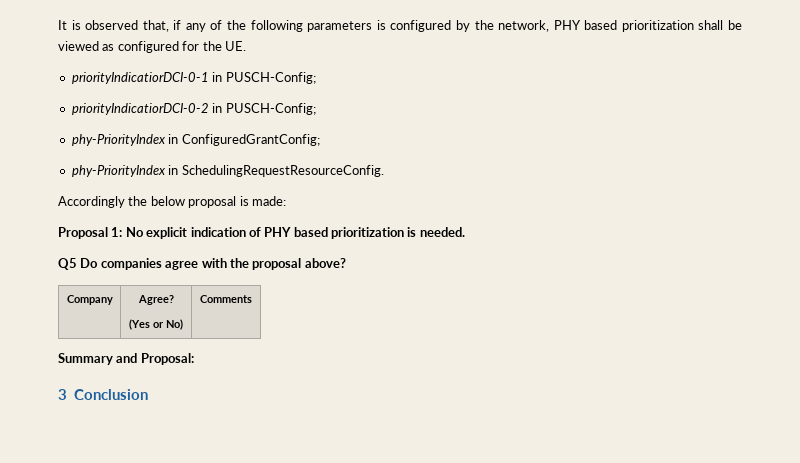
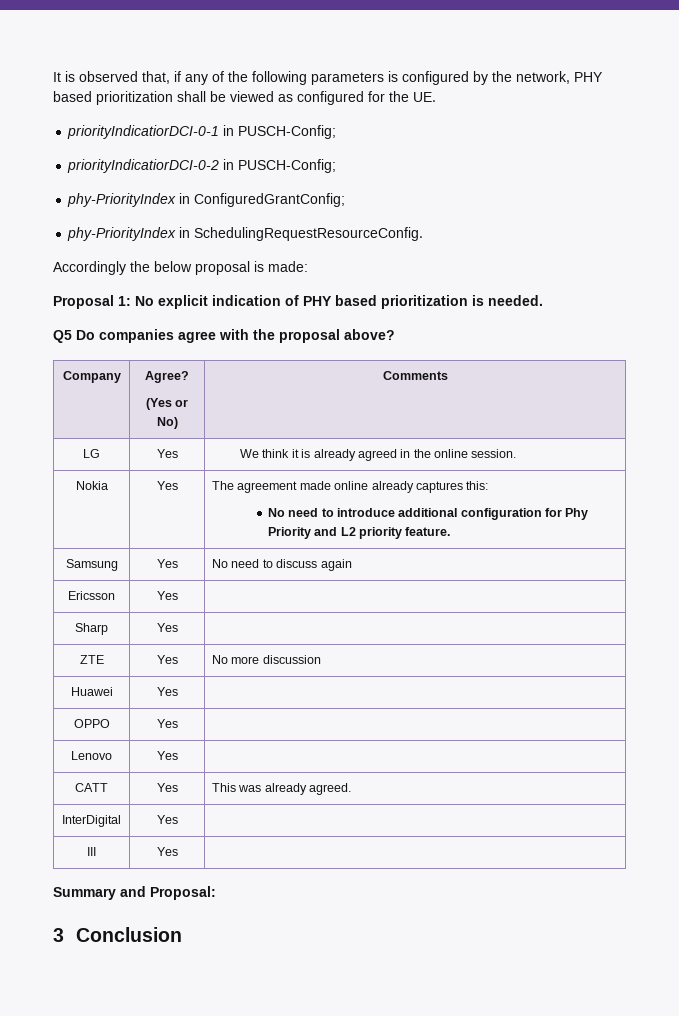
+ LG | Yes | We think it is already agreed in the online session.
+ Nokia | Yes | The agreement made online already captures this:
+ No need to introduce additional configuration for Phy Priority and L2 priority feature.
+ Samsung | Yes | No need to discuss again
+ Ericsson | Yes |
+ Sharp | Yes |
+ ZTE | Yes | No more discussion
+ Huawei | Yes |
+ OPPO | Yes |
+ Lenovo | Yes |
+ CATT | Yes | This was already agreed.
+ InterDigital | Yes |
+ III | Yes |

